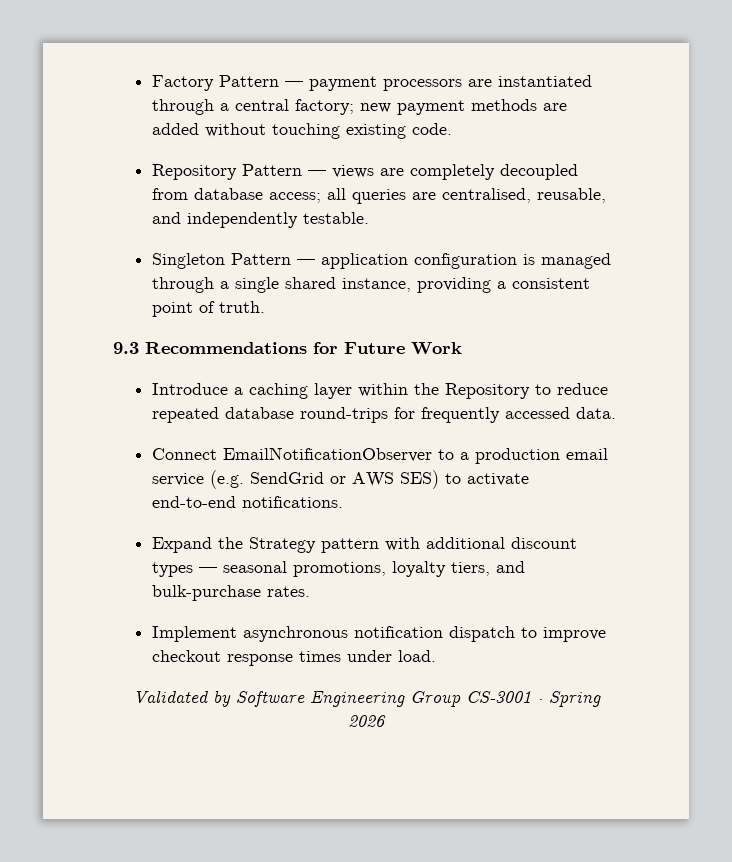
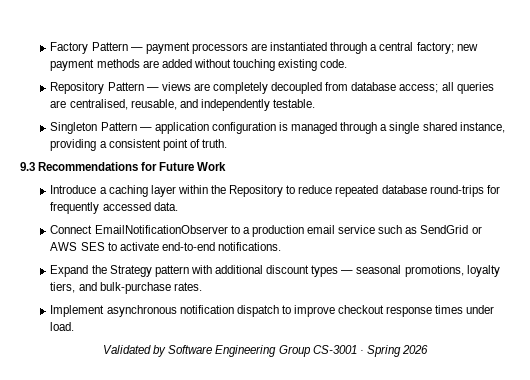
- Connect EmailNotificationObserver to a production email service (e.g. SendGrid or AWS SES) to activate end-to-end notifications.
+ Connect EmailNotificationObserver to a production email service such as SendGrid or AWS SES to activate end-to-end notifications.

